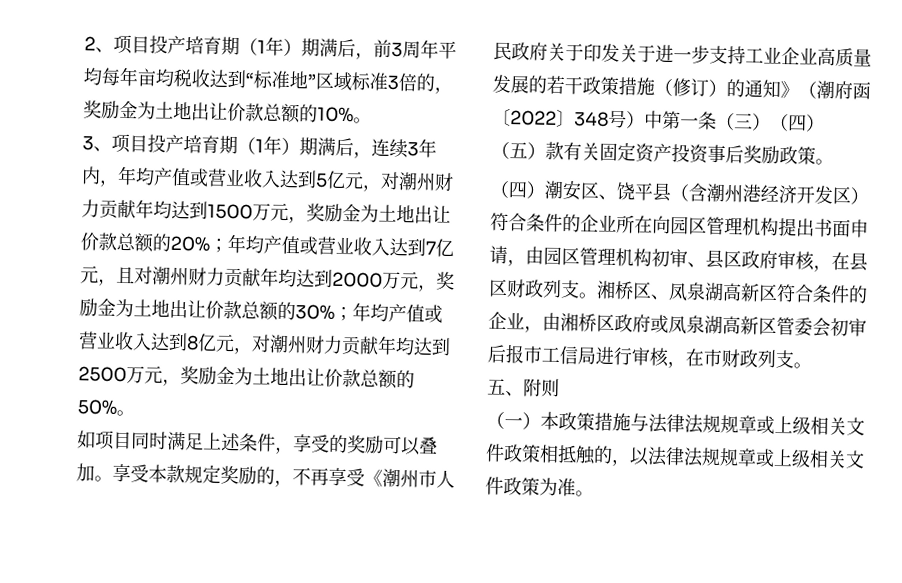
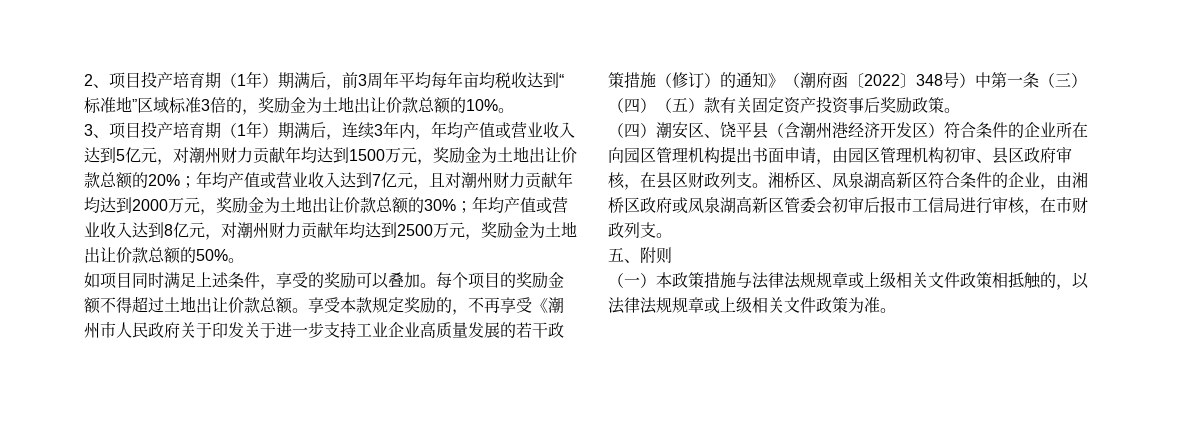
+ 每个项目的奖励金额不得超过土地出让价款总额。

